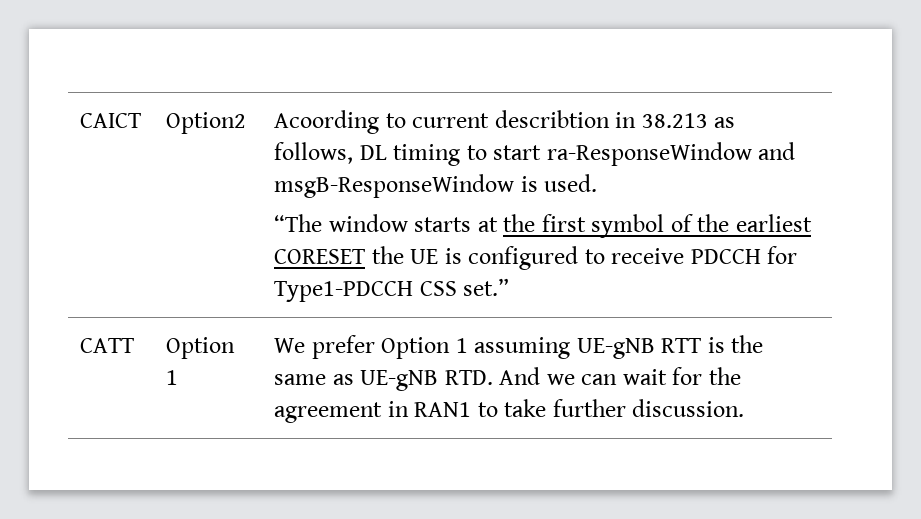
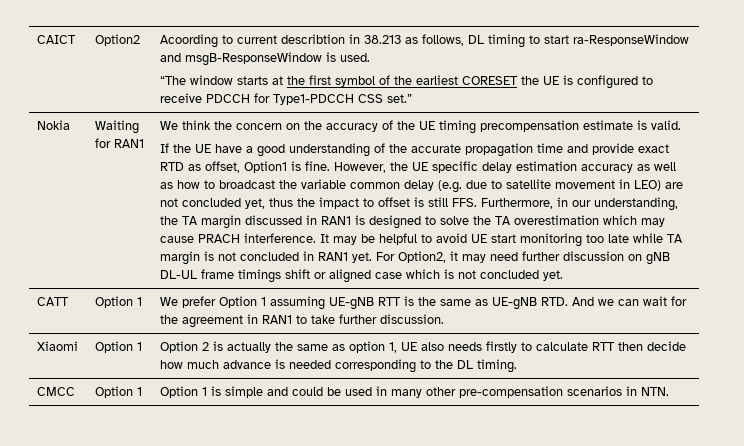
+ Nokia | Waiting for RAN1 | We think the concern on the accuracy of the UE timing precompensation estimate is valid.
+ If the UE have a good understanding of the accurate propagation time and provide exact RTD as offset, Option1 is fine. However, the UE specific delay estimation accuracy as well as how to broadcast the variable common delay (e.g. due to satellite movement in LEO) are not concluded yet, thus the impact to offset is still FFS. Furthermore, in our understanding, the TA margin discussed in RAN1 is designed to solve the TA overestimation which may cause PRACH interference. It may be helpful to avoid UE start monitoring too late while TA margin is not concluded in RAN1 yet. For Option2, it may need further discussion on gNB DL-UL frame timings shift or aligned case which is not concluded yet.
+ Xiaomi | Option 1 | Option 2 is actually the same as option 1, UE also needs firstly to calculate RTT then decide how much advance is needed corresponding to the DL timing.
+ CMCC | Option 1 | Option 1 is simple and could be used in many other pre-compensation scenarios in NTN.

